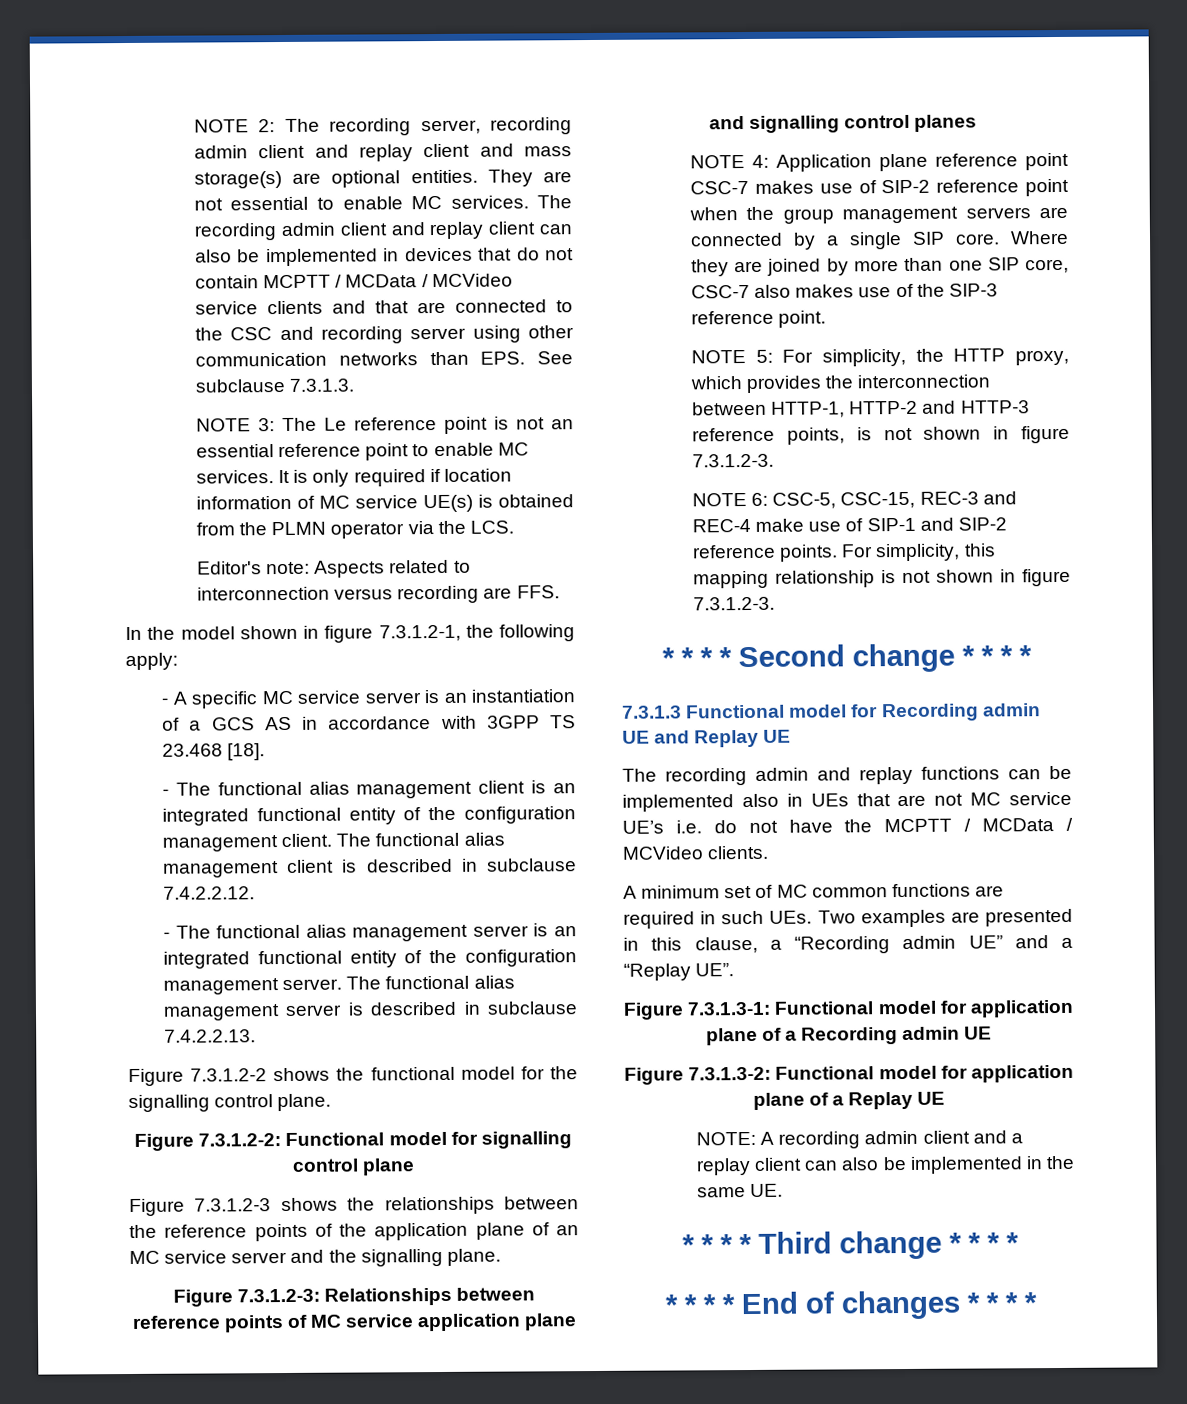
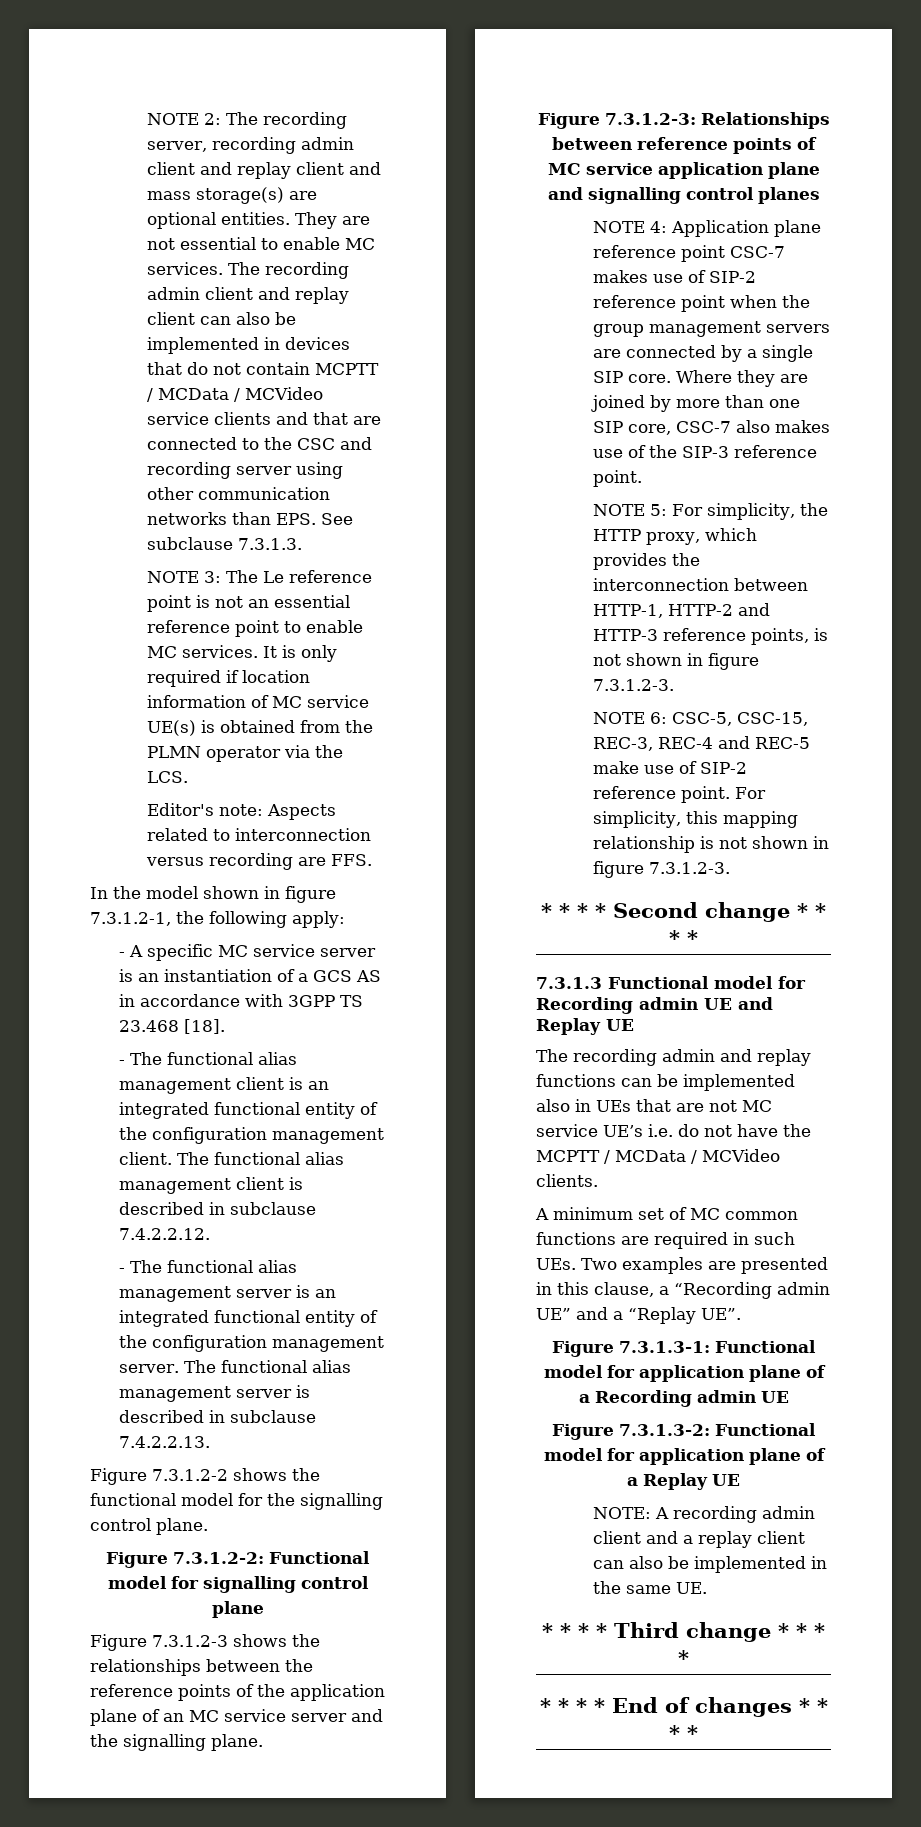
- NOTE 6: CSC-5, CSC-15, REC-3 and REC-4 make use of SIP-1 and SIP-2 reference points.
+ NOTE 6: CSC-5, CSC-15, REC-3, REC-4 and REC-5 make use of SIP-2 reference point.

